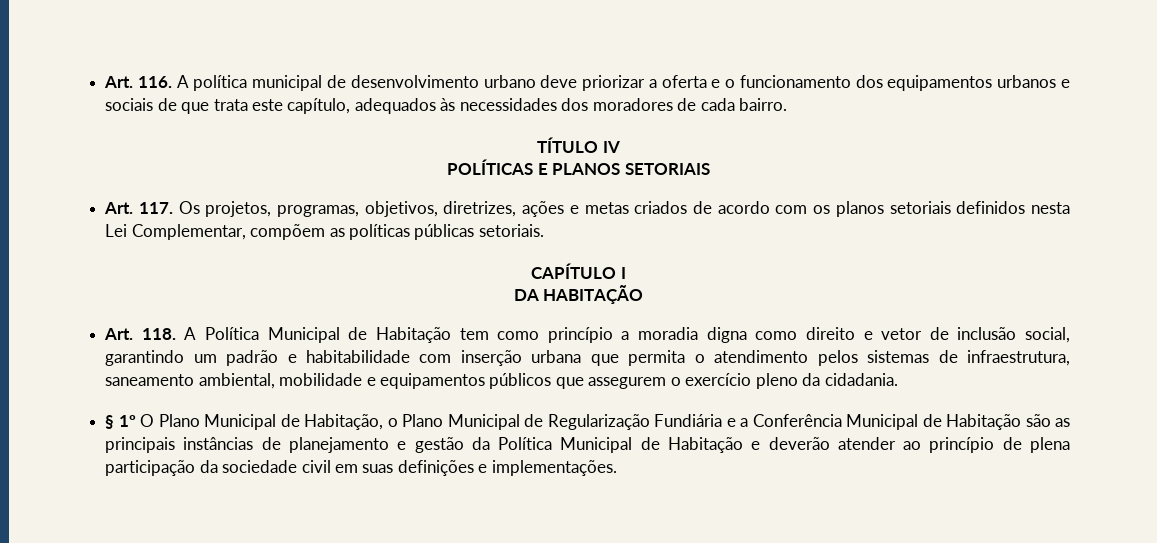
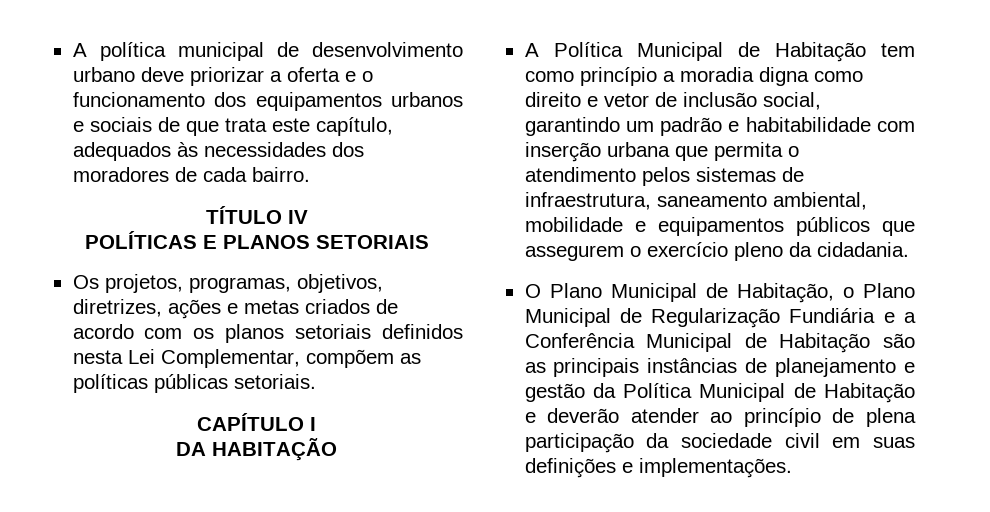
- Art. 116. A política municipal de desenvolvimento urbano deve priorizar a oferta e o funcionamento dos equipamentos urbanos e sociais de que trata este capítulo, adequados às necessidades dos moradores de cada bairro.
+ A política municipal de desenvolvimento urbano deve priorizar a oferta e o funcionamento dos equipamentos urbanos e sociais de que trata este capítulo, adequados às necessidades dos moradores de cada bairro.
- Art. 117. Os projetos, programas, objetivos, diretrizes, ações e metas criados de acordo com os planos setoriais definidos nesta Lei Complementar, compõem as políticas públicas setoriais.
+ Os projetos, programas, objetivos, diretrizes, ações e metas criados de acordo com os planos setoriais definidos nesta Lei Complementar, compõem as políticas públicas setoriais.
- Art. 118. A Política Municipal de Habitação tem como princípio a moradia digna como direito e vetor de inclusão social, garantindo um padrão e habitabilidade com inserção urbana que permita o atendimento pelos sistemas de infraestrutura, saneamento ambiental, mobilidade e equipamentos públicos que assegurem o exercício pleno da cidadania.
+ A Política Municipal de Habitação tem como princípio a moradia digna como direito e vetor de inclusão social, garantindo um padrão e habitabilidade com inserção urbana que permita o atendimento pelos sistemas de infraestrutura, saneamento ambiental, mobilidade e equipamentos públicos que assegurem o exercício pleno da cidadania.
- § 1º O Plano Municipal de Habitação, o Plano Municipal de Regularização Fundiária e a Conferência Municipal de Habitação são as principais instâncias de planejamento e gestão da Política Municipal de Habitação e deverão atender ao princípio de plena participação da sociedade civil em suas definições e implementações.
+ O Plano Municipal de Habitação, o Plano Municipal de Regularização Fundiária e a Conferência Municipal de Habitação são as principais instâncias de planejamento e gestão da Política Municipal de Habitação e deverão atender ao princípio de plena participação da sociedade civil em suas definições e implementações.

